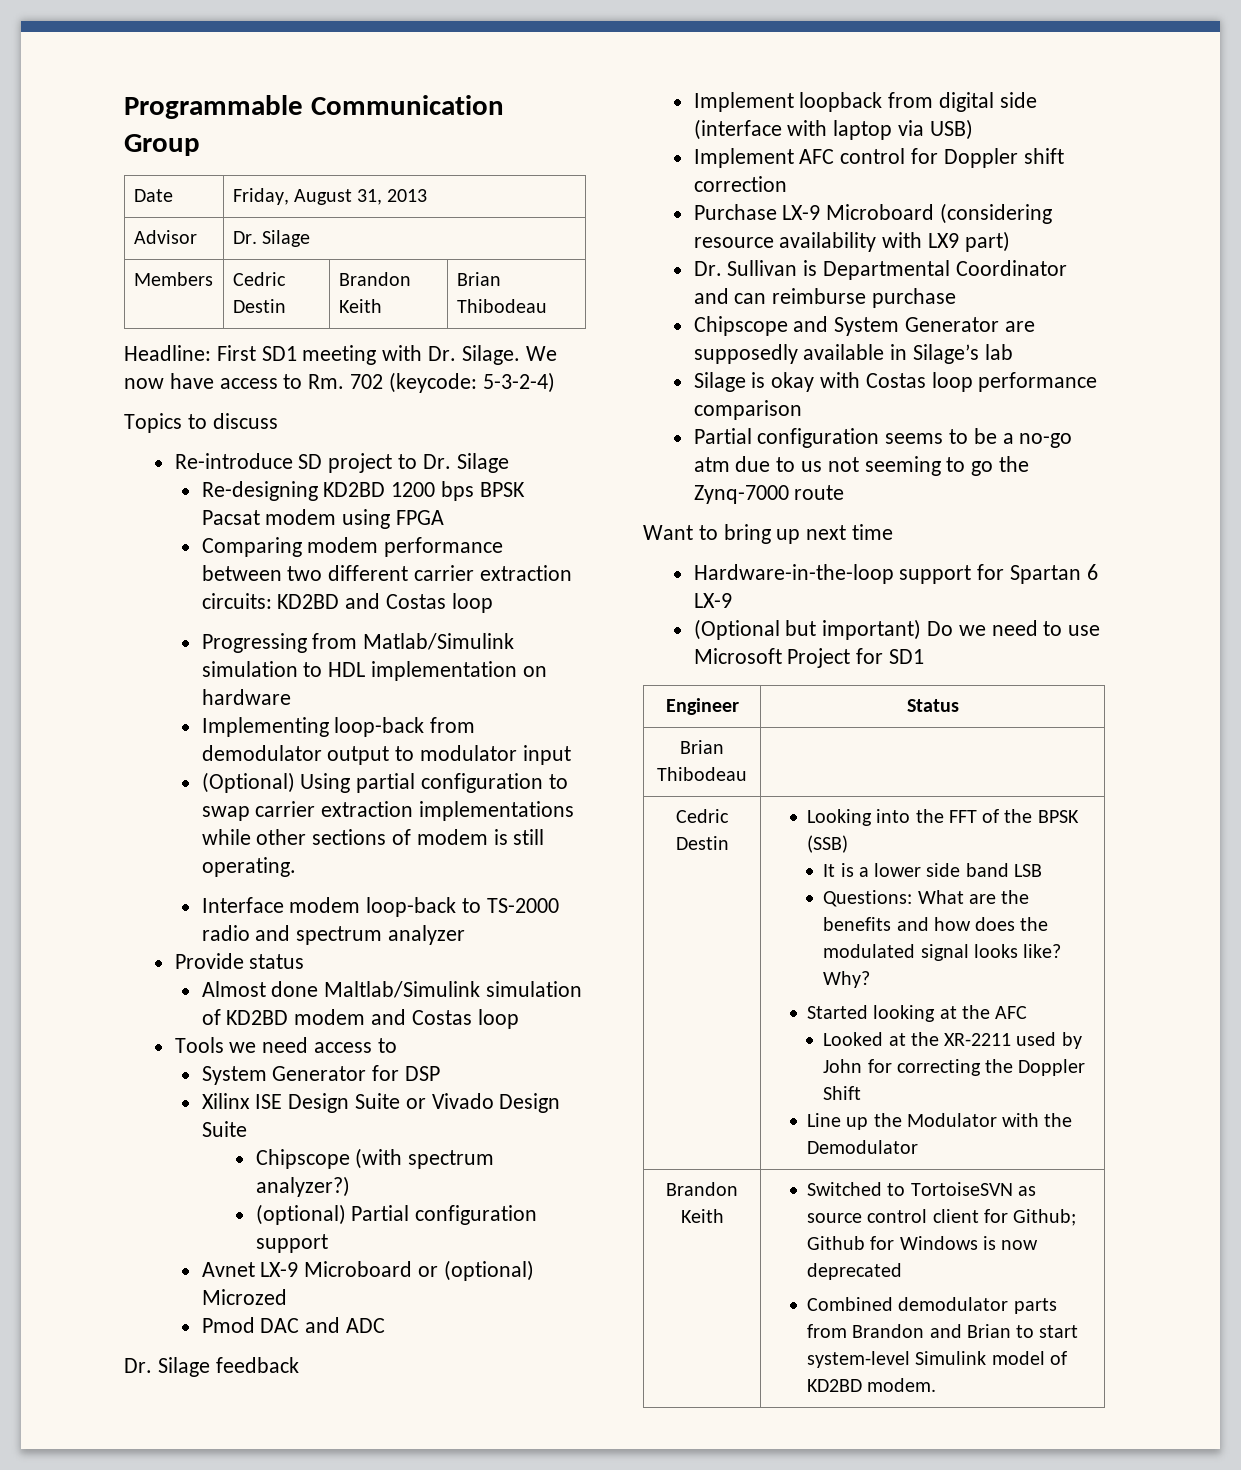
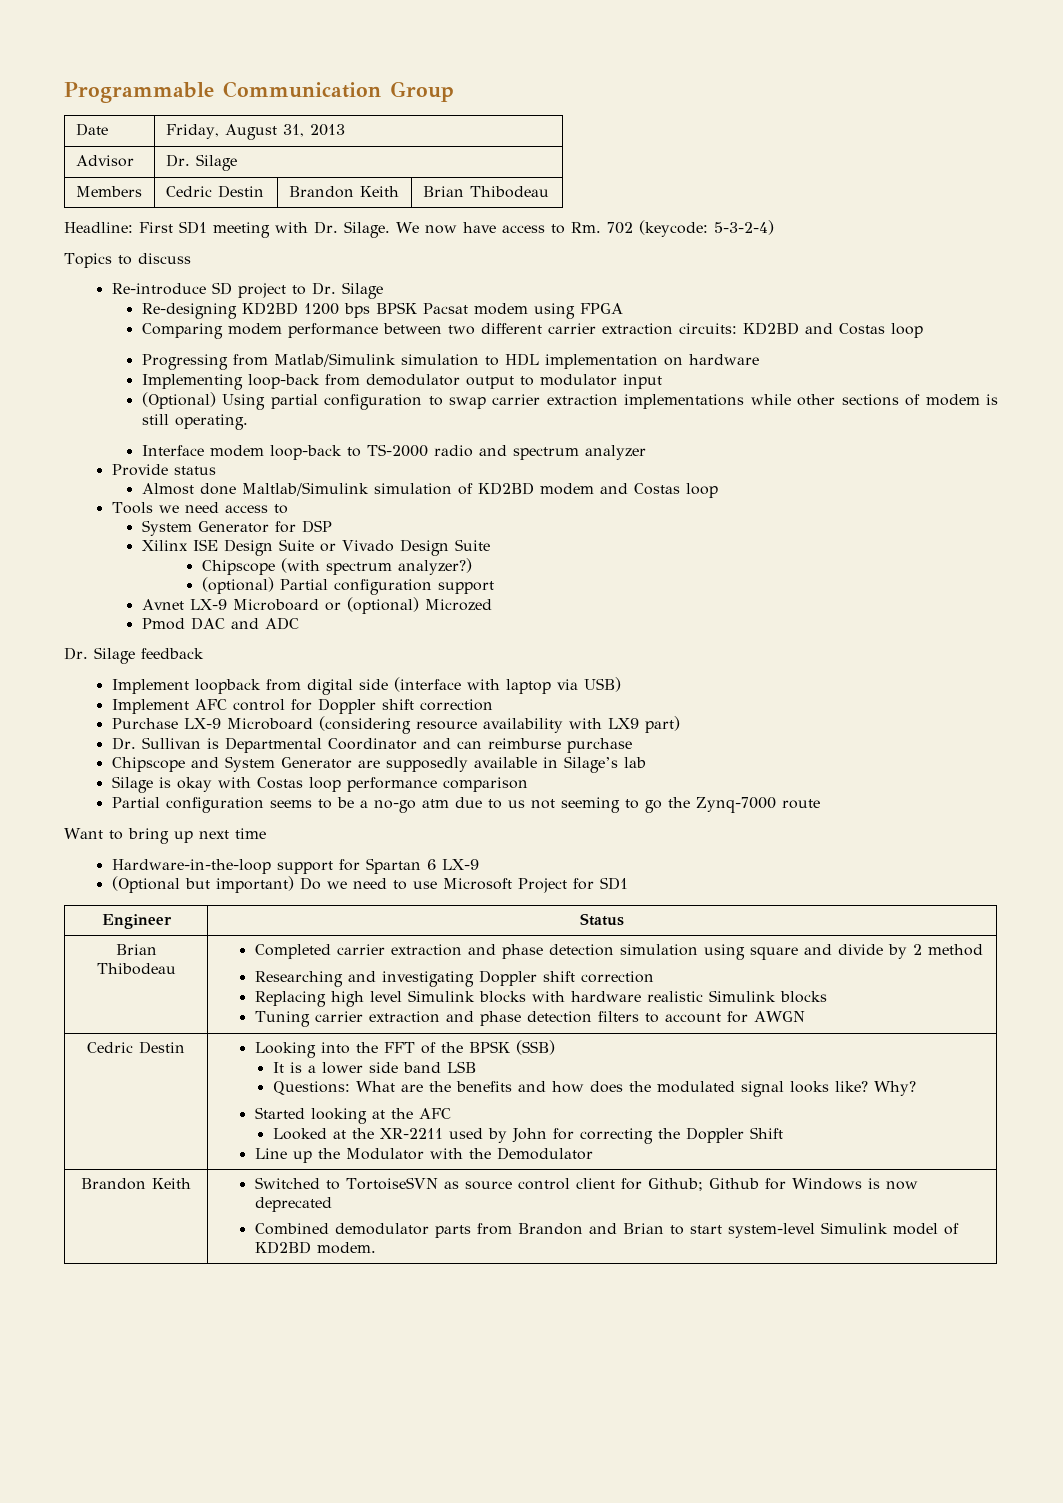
+ Completed carrier extraction and phase detection simulation using square and divide by 2 method
+ Researching and investigating Doppler shift correction
+ Replacing high level Simulink blocks with hardware realistic Simulink blocks
+ Tuning carrier extraction and phase detection filters to account for AWGN

